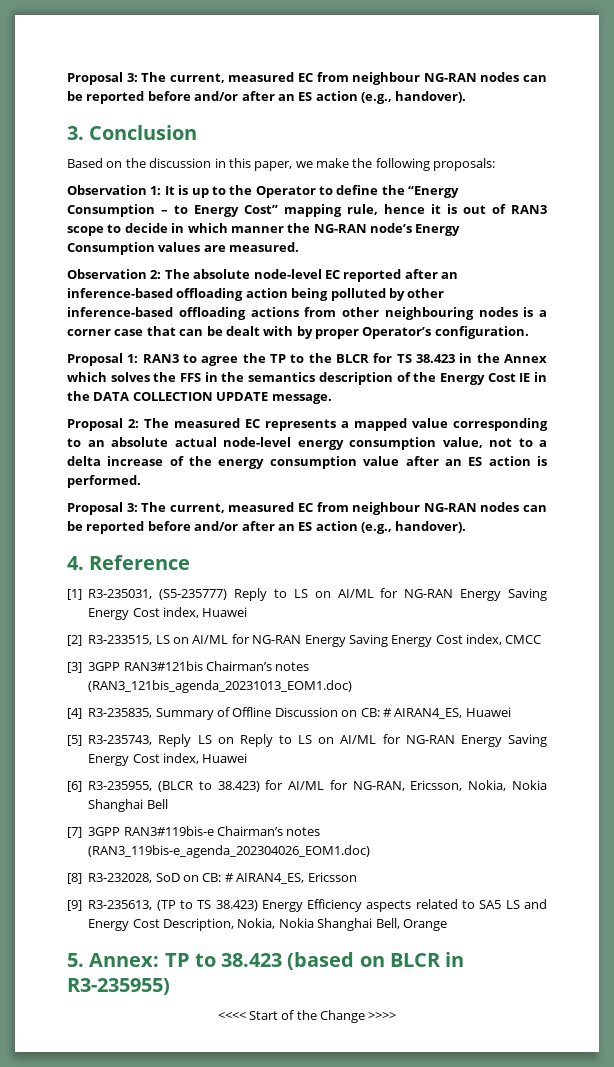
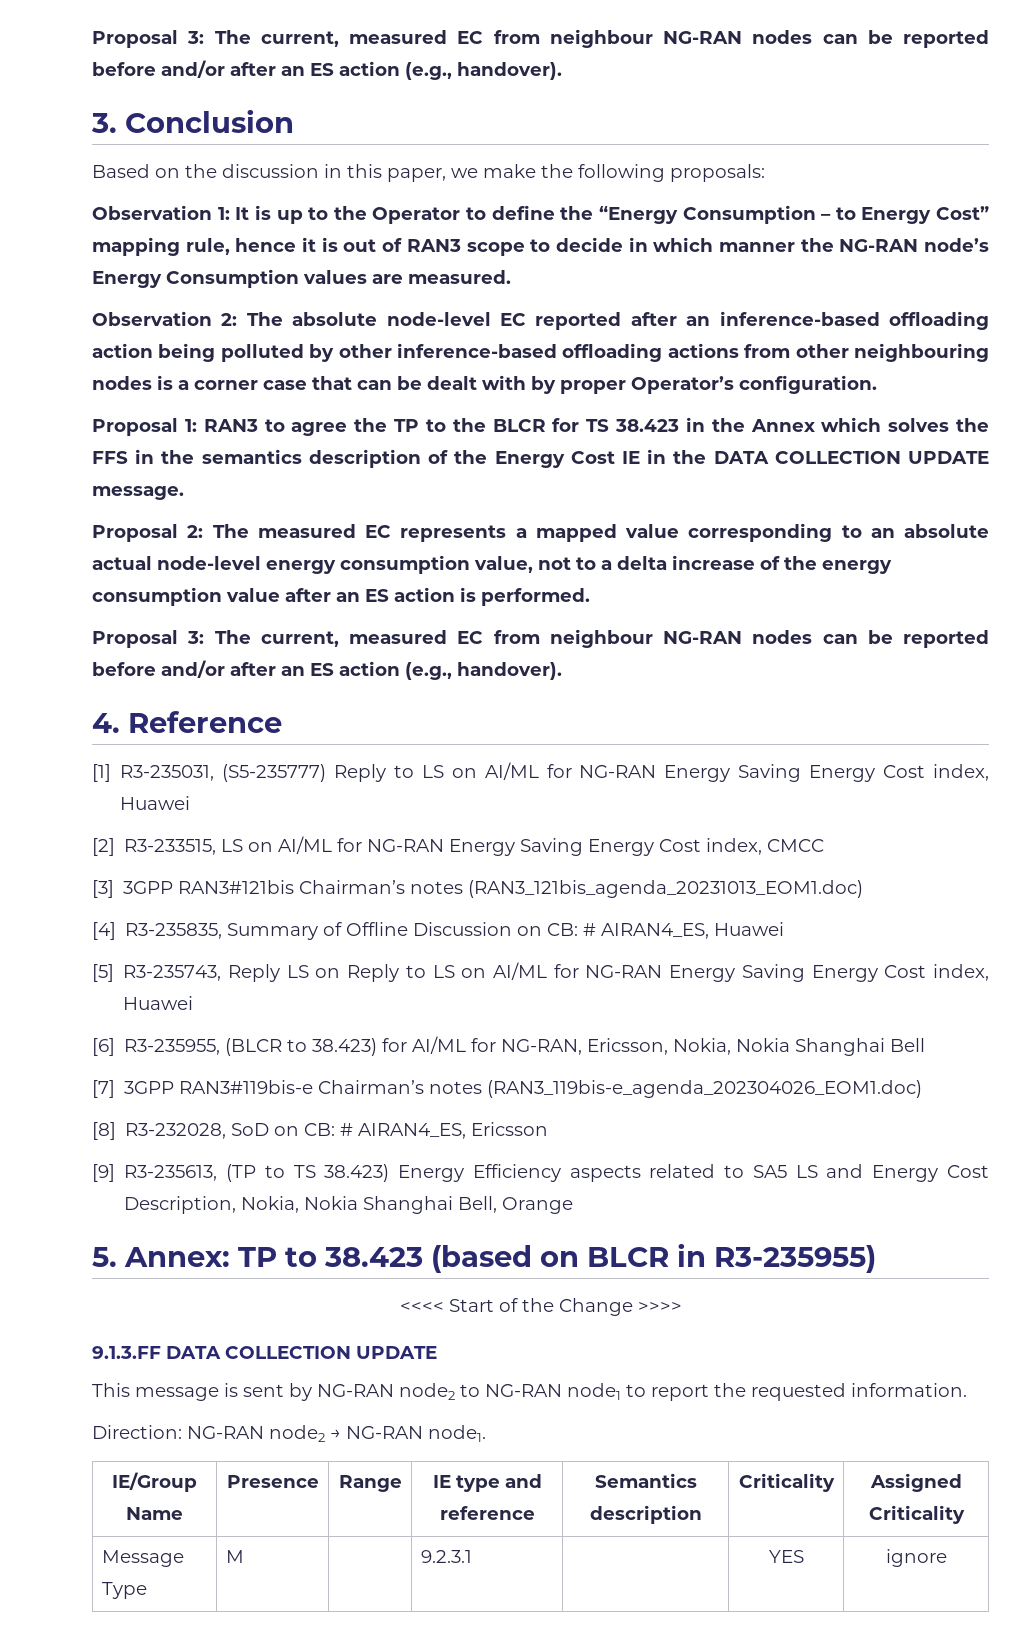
+ 9.1.3.FF DATA COLLECTION UPDATE
+ This message is sent by NG-RAN node2 to NG-RAN node1 to report the requested information.
+ Direction: NG-RAN node2 → NG-RAN node1.
+ IE/Group Name | Presence | Range | IE type and reference | Semantics description | Criticality | Assigned Criticality
+ Message Type | M | | 9.2.3.1 | | YES | ignore

